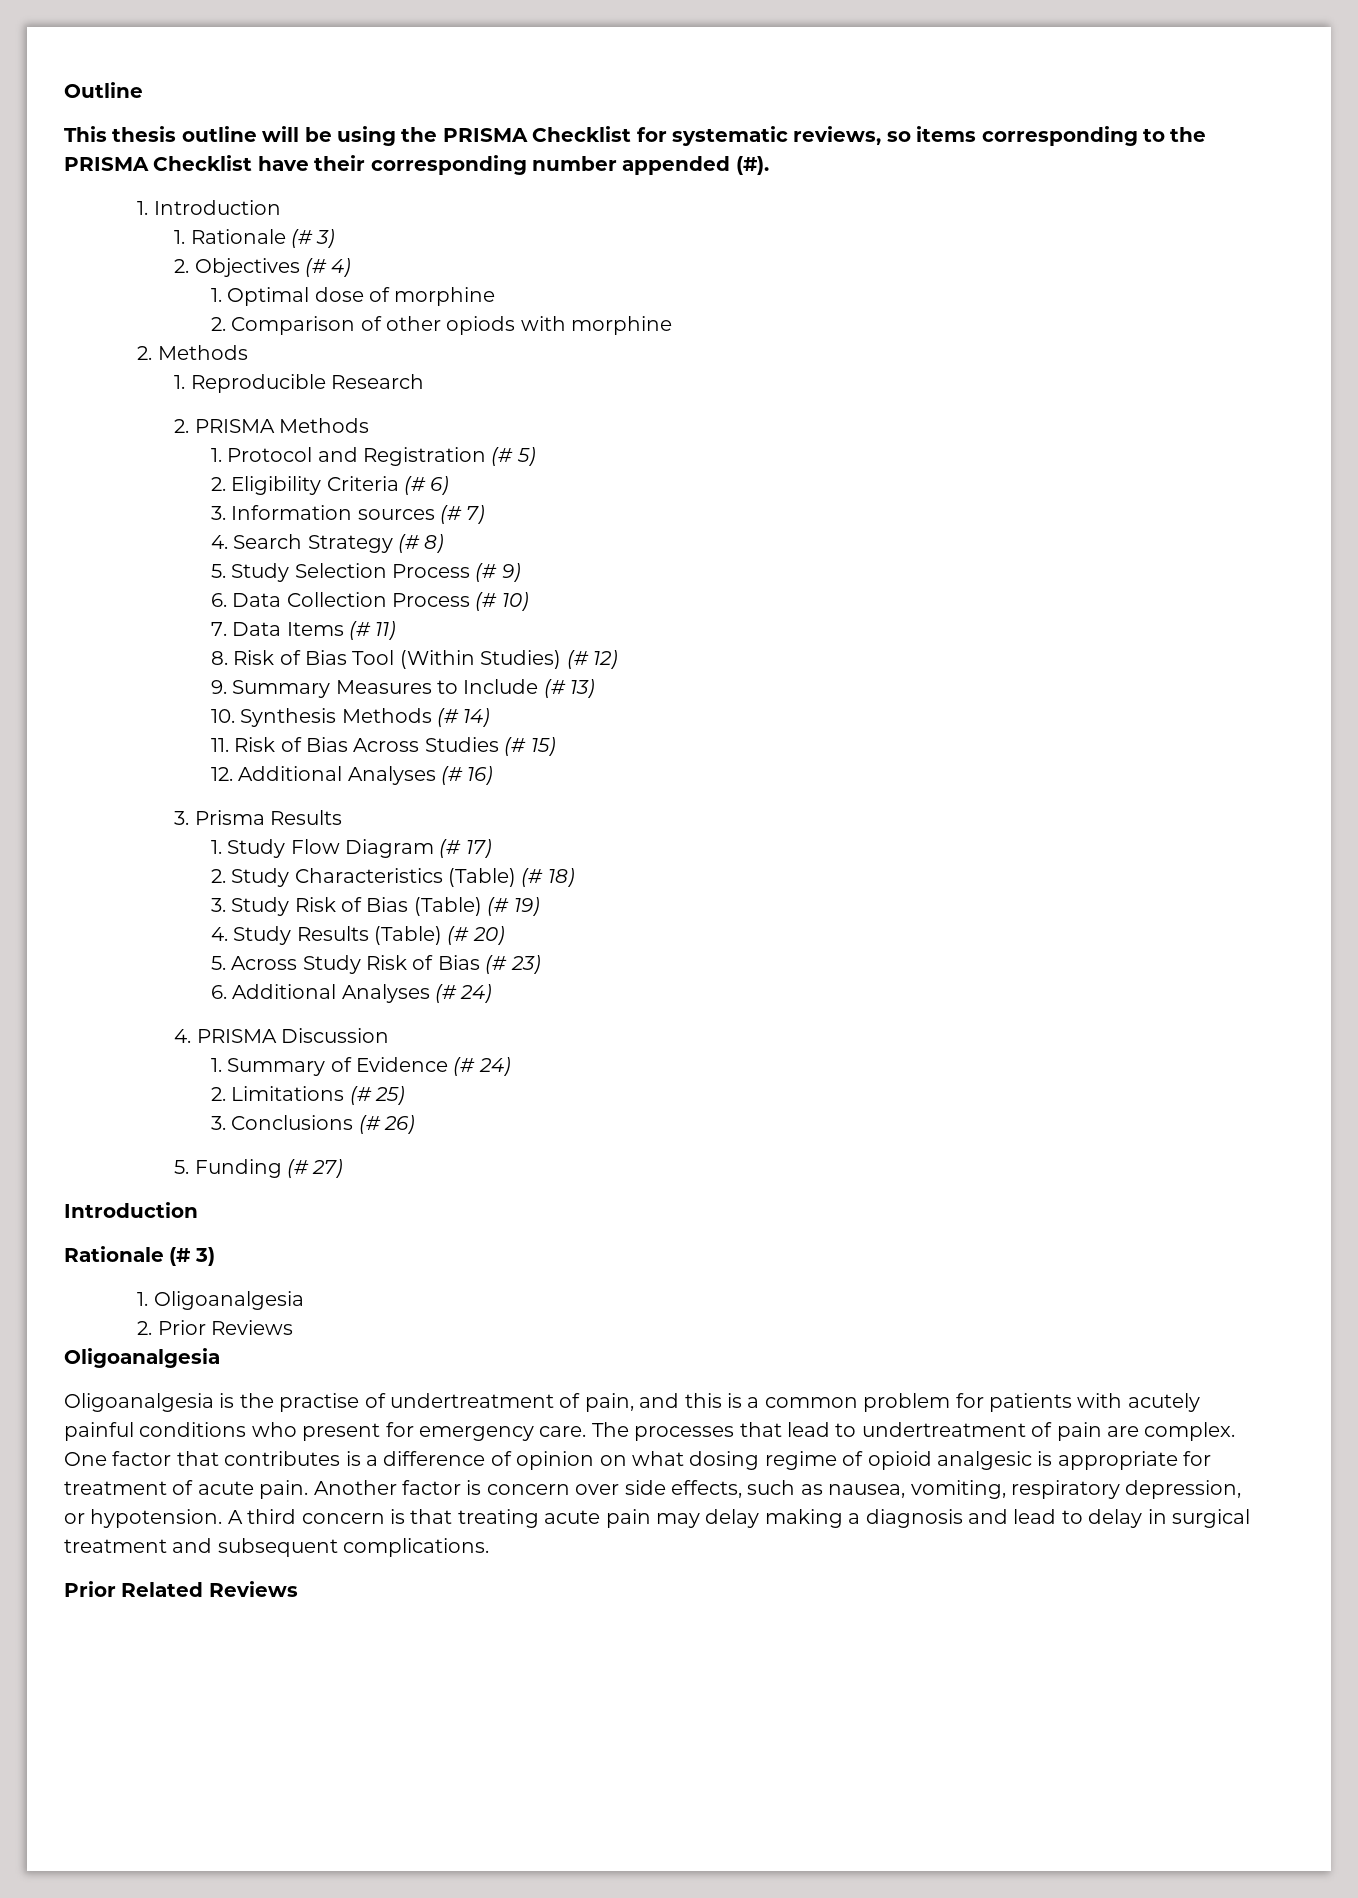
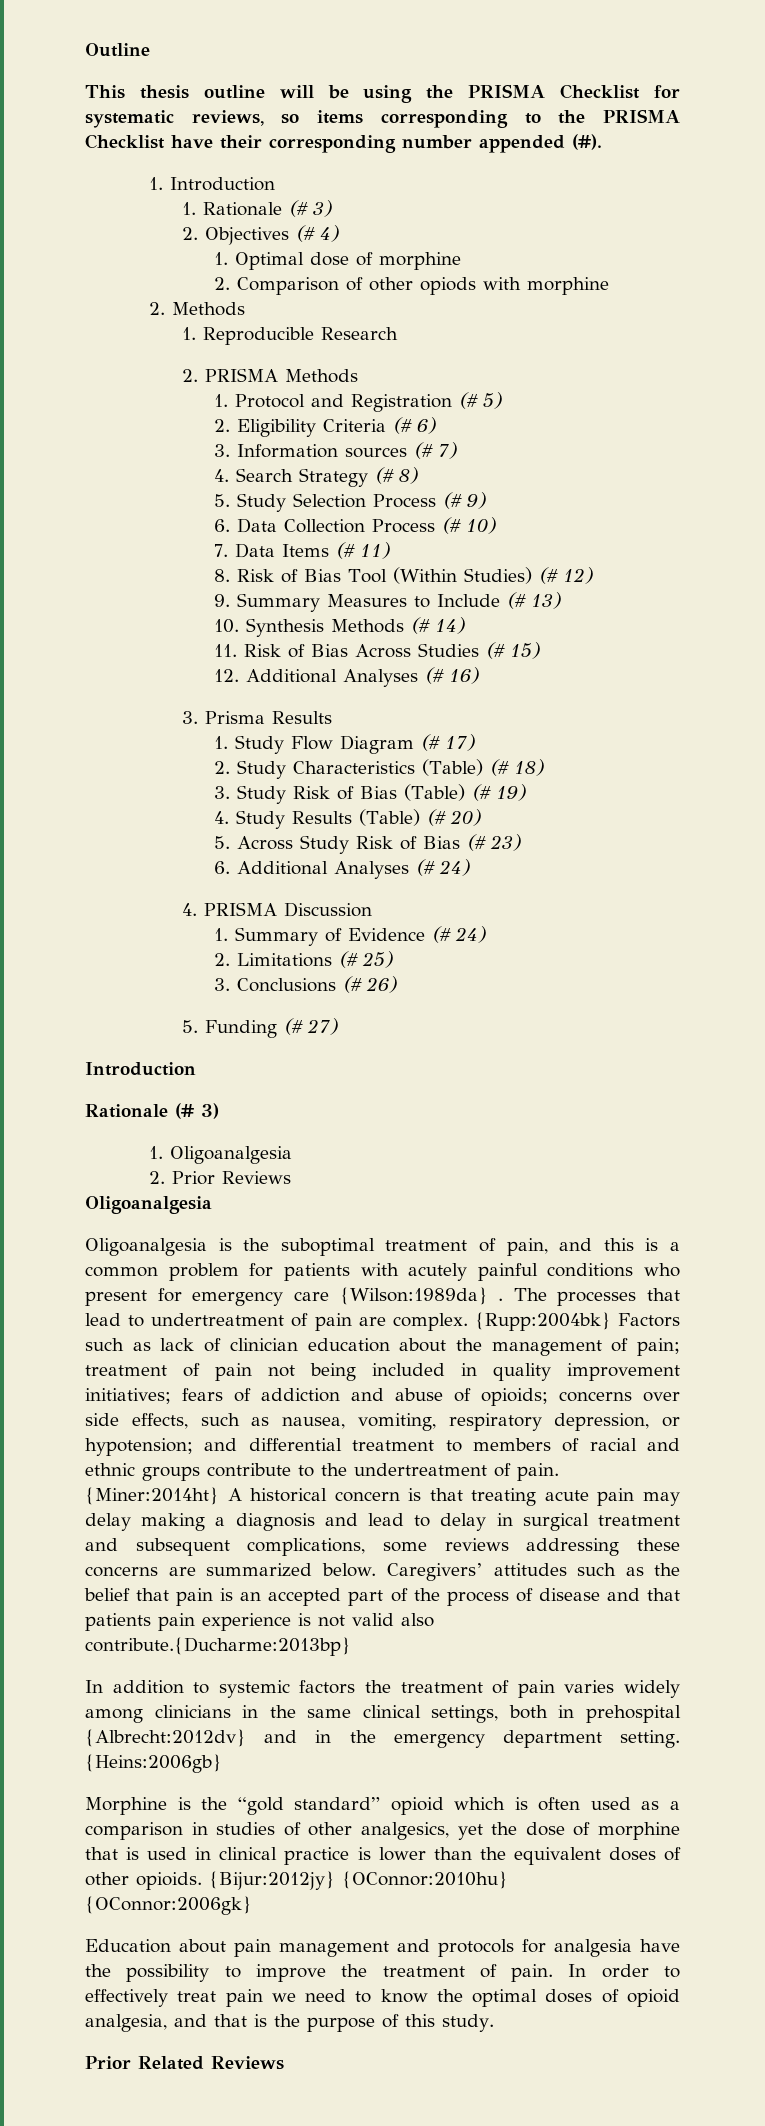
- Oligoanalgesia is the practise of undertreatment of pain, and this is a common problem for patients with acutely painful conditions who present for emergency care.
+ Oligoanalgesia is the suboptimal treatment of pain, and this is a common problem for patients with acutely painful conditions who present for emergency care {Wilson:1989da} .
- One factor that contributes is a difference of opinion on what dosing regime of opioid analgesic is appropriate for treatment of acute pain. Another factor is concern over side effects, such as nausea, vomiting, respiratory depression, or hypotension. A third concern is that treating acute pain may delay making a diagnosis and lead to delay in surgical treatment and subsequent complications.
+ {Rupp:2004bk} Factors such as lack of clinician education about the management of pain; treatment of pain not being included in quality improvement initiatives; fears of addiction and abuse of opioids; concerns over side effects, such as nausea, vomiting, respiratory depression, or hypotension; and differential treatment to members of racial and ethnic groups contribute to the undertreatment of pain. {Miner:2014ht} A historical concern is that treating acute pain may delay making a diagnosis and lead to delay in surgical treatment and subsequent complications, some reviews addressing these concerns are summarized below. Caregivers’ attitudes such as the belief that pain is an accepted part of the process of disease and that patients pain experience is not valid also contribute.{Ducharme:2013bp}
+ In addition to systemic factors the treatment of pain varies widely among clinicians in the same clinical settings, both in prehospital {Albrecht:2012dv} and in the emergency department setting. {Heins:2006gb}
+ Morphine is the “gold standard” opioid which is often used as a comparison in studies of other analgesics, yet the dose of morphine that is used in clinical practice is lower than the equivalent doses of other opioids. {Bijur:2012jy} {OConnor:2010hu} {OConnor:2006gk}
+ Education about pain management and protocols for analgesia have the possibility to improve the treatment of pain. In order to effectively treat pain we need to know the optimal doses of opioid analgesia, and that is the purpose of this study.

